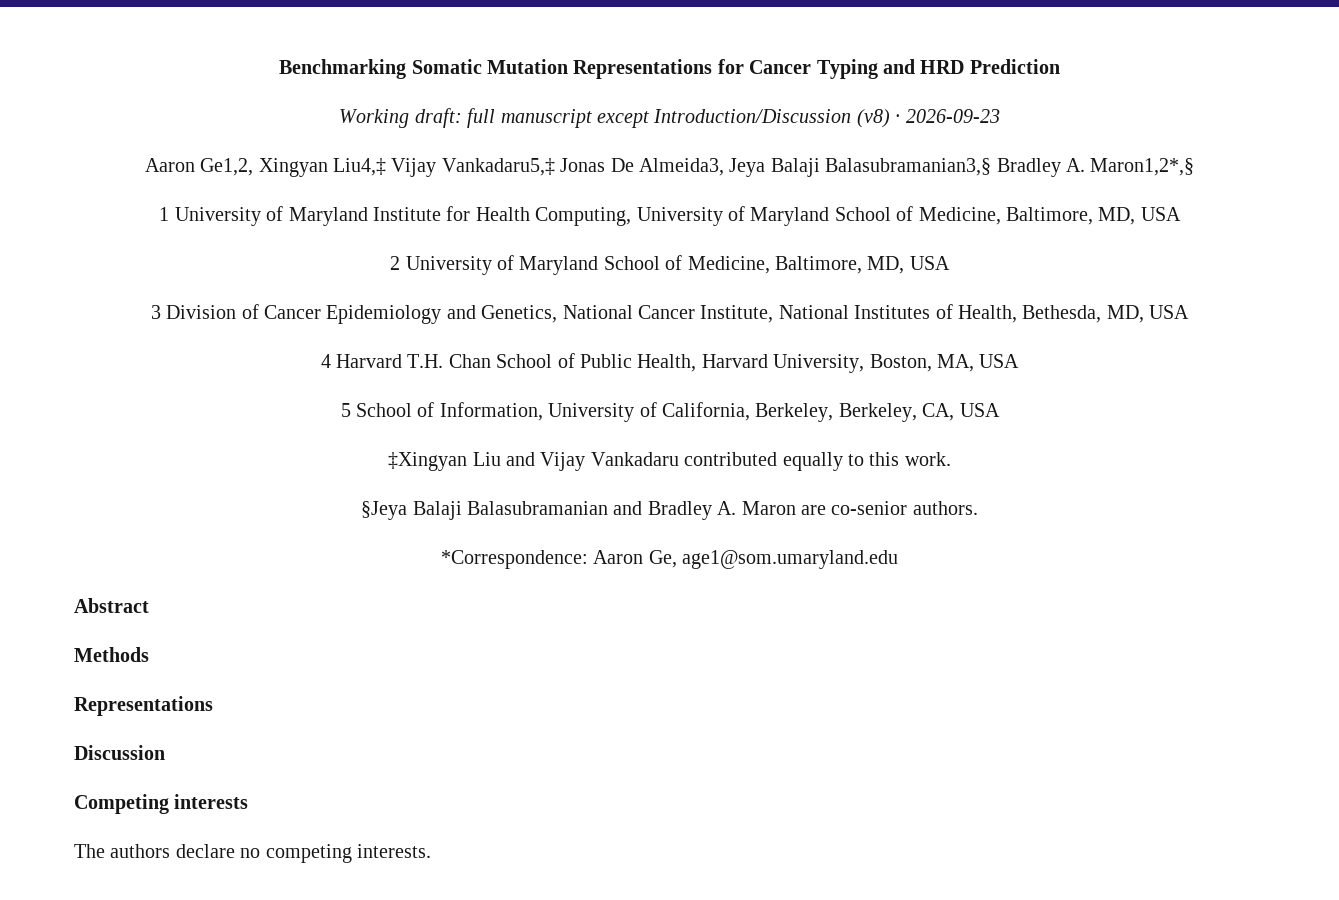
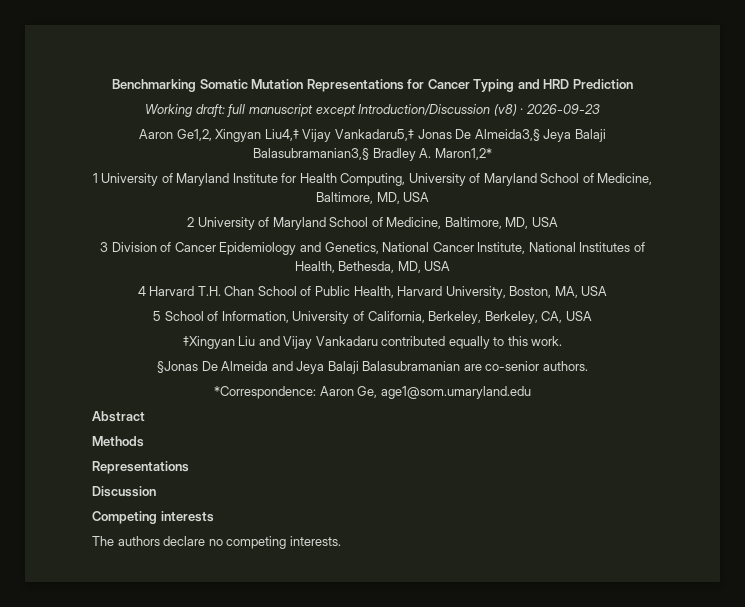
- Aaron Ge1,2, Xingyan Liu4,‡ Vijay Vankadaru5,‡ Jonas De Almeida3, Jeya Balaji Balasubramanian3,§ Bradley A. Maron1,2*,§
+ Aaron Ge1,2, Xingyan Liu4,‡ Vijay Vankadaru5,‡ Jonas De Almeida3,§ Jeya Balaji Balasubramanian3,§ Bradley A. Maron1,2*
- §Jeya Balaji Balasubramanian and Bradley A. Maron are co-senior authors.
+ §Jonas De Almeida and Jeya Balaji Balasubramanian are co-senior authors.

